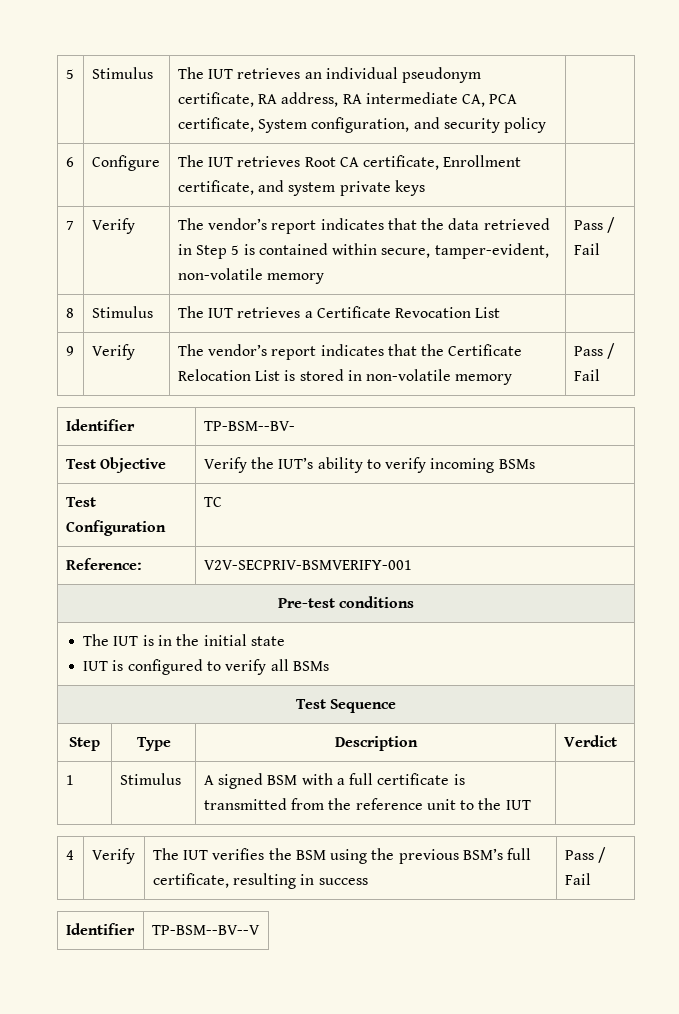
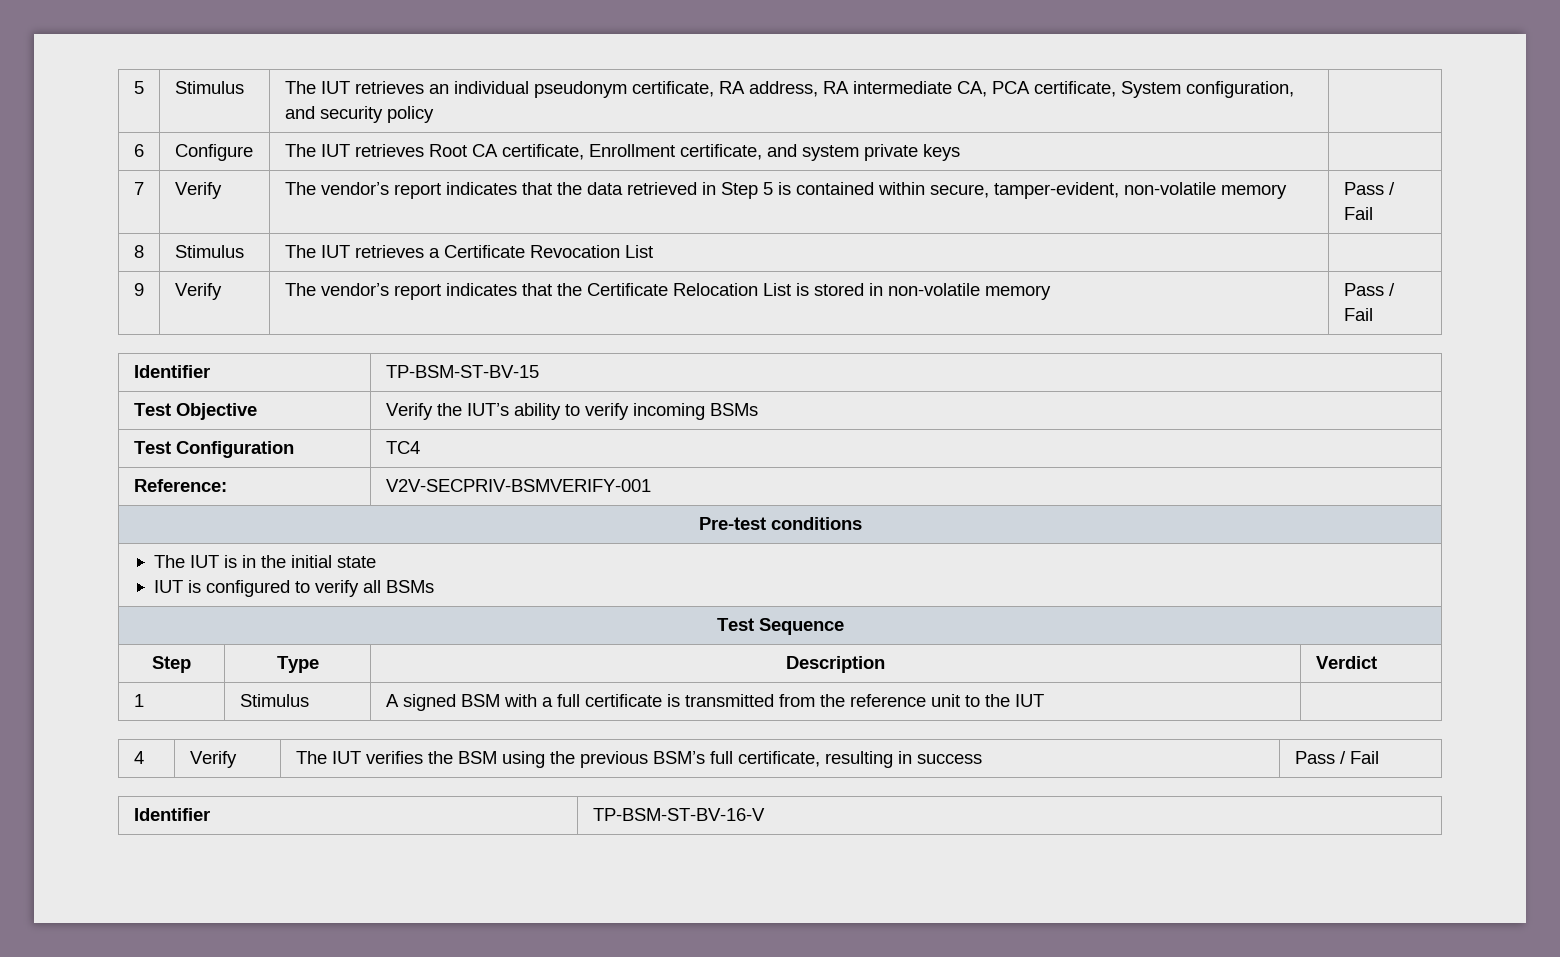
- Identifier | TP-BSM--BV-
+ Identifier | TP-BSM-ST-BV-15
- Test Configuration | TC
+ Test Configuration | TC4
- Identifier | TP-BSM--BV--V
+ Identifier | TP-BSM-ST-BV-16-V

